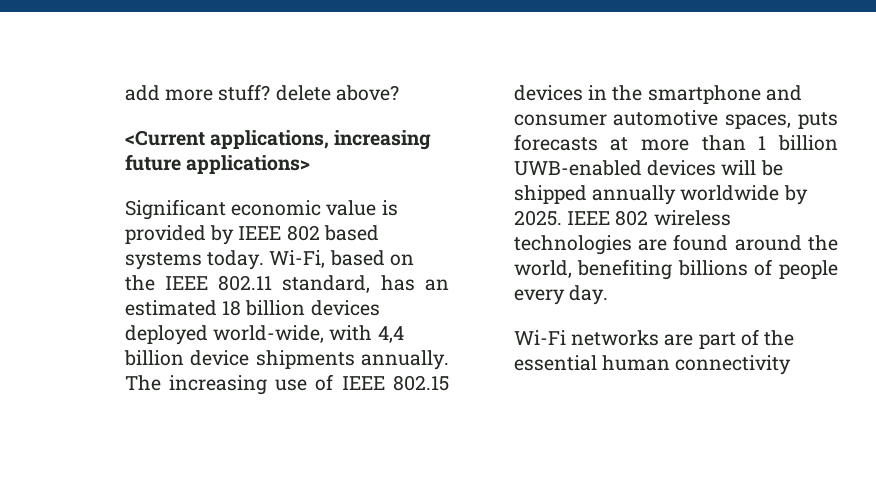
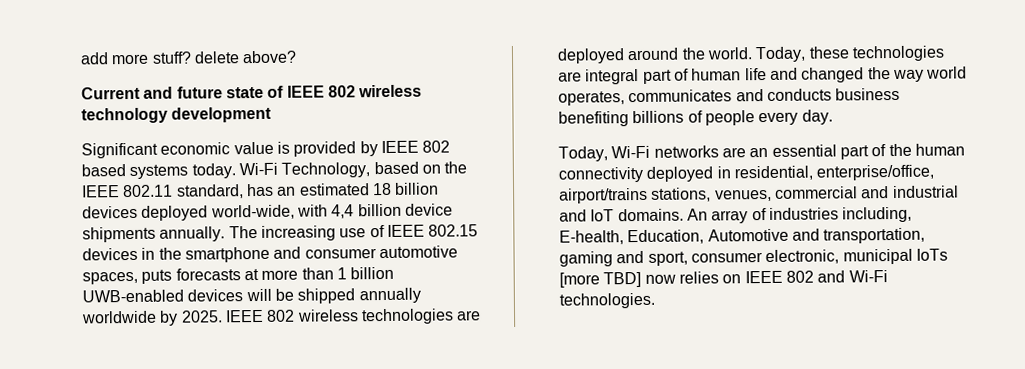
- <Current applications, increasing future applications>
+ Current and future state of IEEE 802 wireless technology development
- Wi-Fi, based on the IEEE 802.11 standard, has an estimated 18 billion devices deployed world-wide, with 4,4 billion device shipments annually.
+ Wi-Fi Technology, based on the IEEE 802.11 standard, has an estimated 18 billion devices deployed world-wide, with 4,4 billion device shipments annually.
- IEEE 802 wireless technologies are found around the world, benefiting billions of people every day.
+ IEEE 802 wireless technologies are deployed around the world. Today, these technologies are integral part of human life and changed the way world operates, communicates and conducts business benefiting billions of people every day.
- Wi-Fi networks are part of the essential human connectivity
+ Today, Wi-Fi networks are an essential part of the human connectivity deployed in residential, enterprise/office, airport/trains stations, venues, commercial and industrial and IoT domains. An array of industries including, E-health, Education, Automotive and transportation, gaming and sport, consumer electronic, municipal IoTs [more TBD] now relies on IEEE 802 and Wi-Fi technologies.

